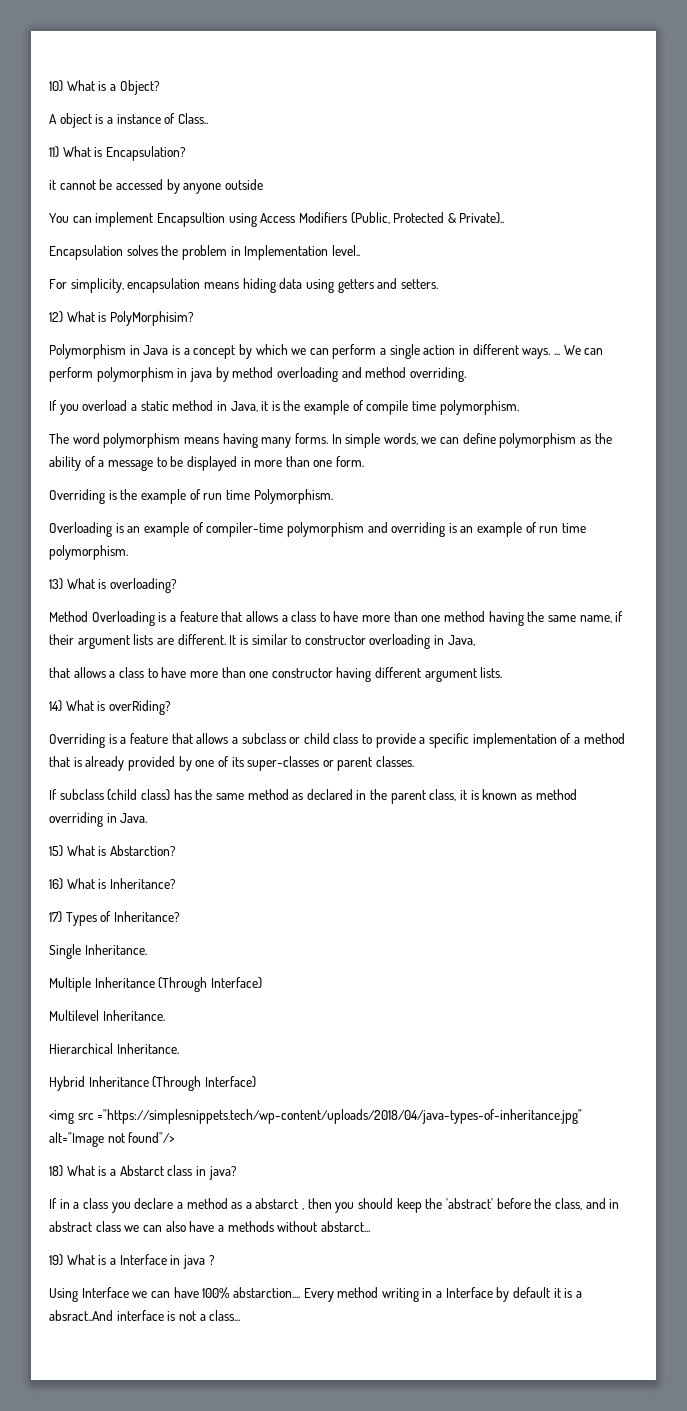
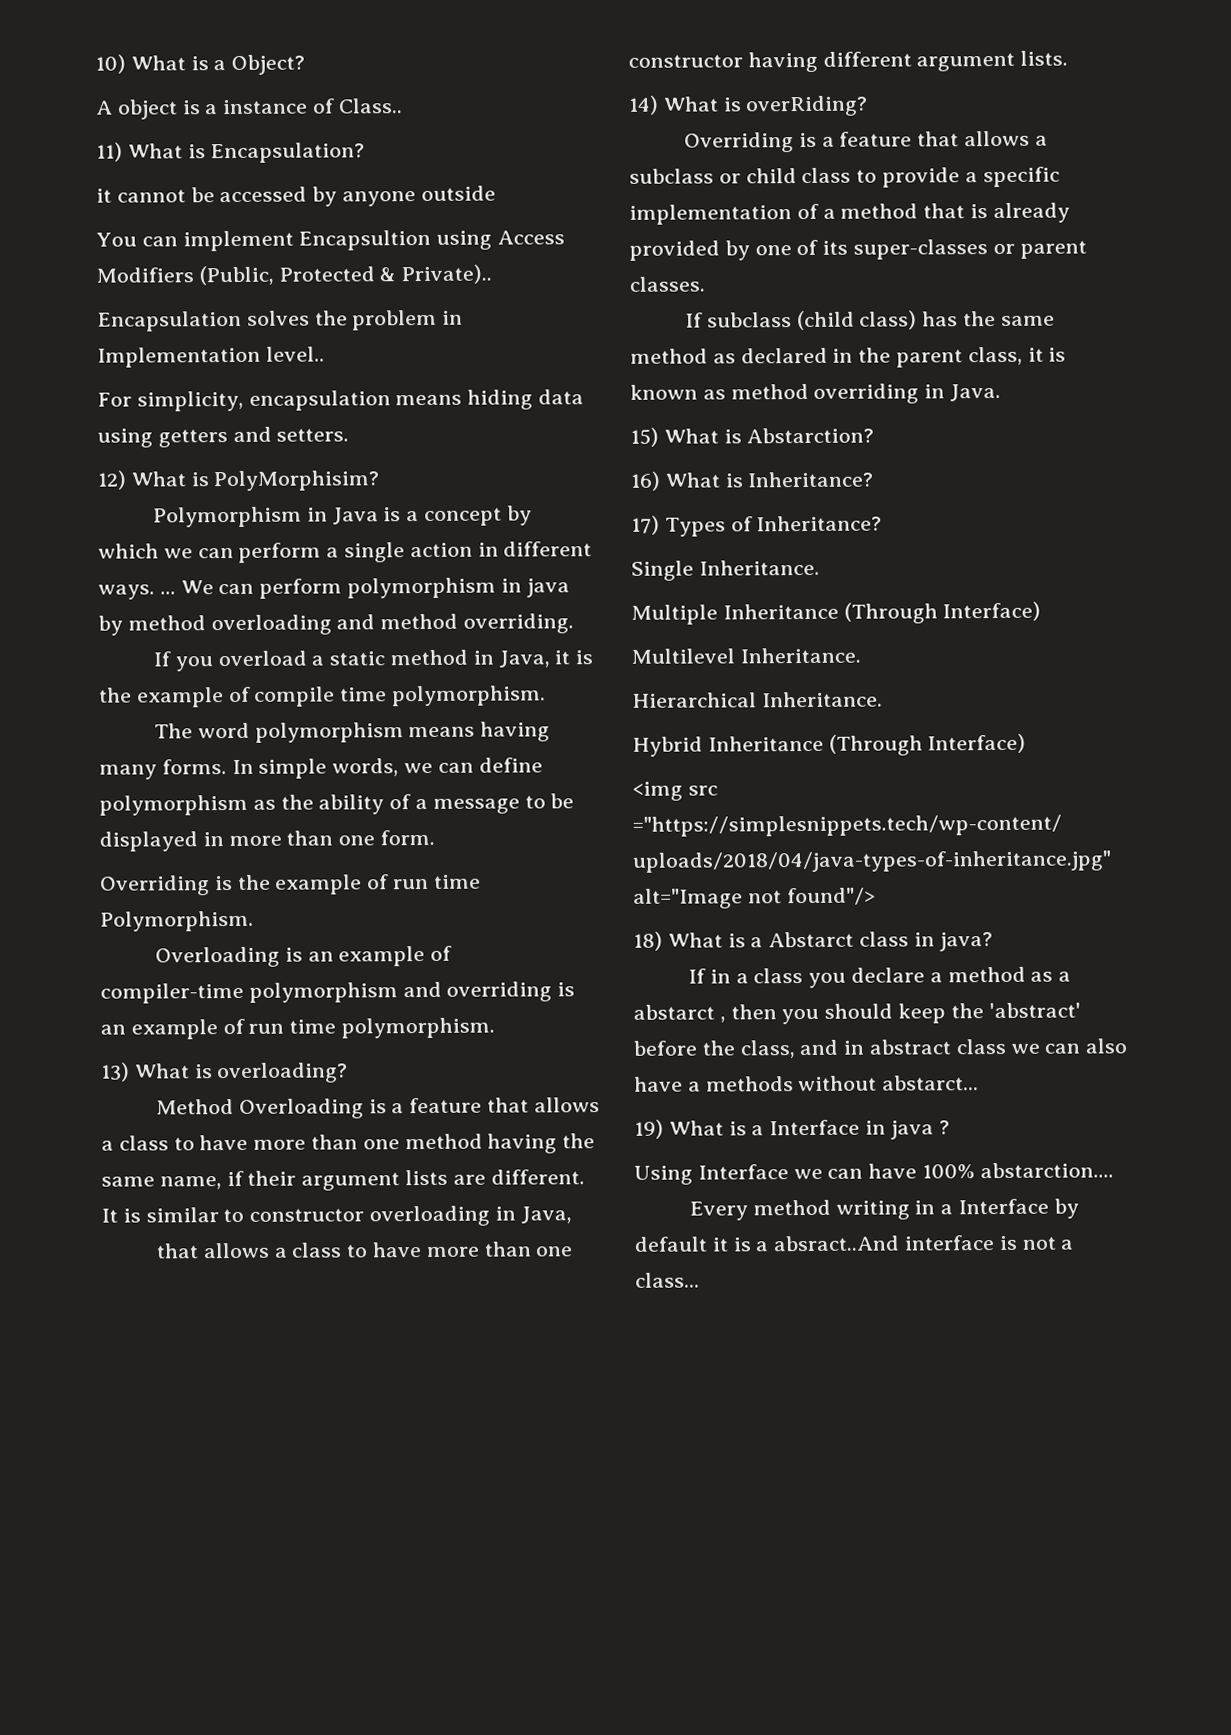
- Using Interface we can have 100% abstarction.... Every method writing in a Interface by default it is a absract..And interface is not a class...
+ Using Interface we can have 100% abstarction....
+ Every method writing in a Interface by default it is a absract..And interface is not a class...

